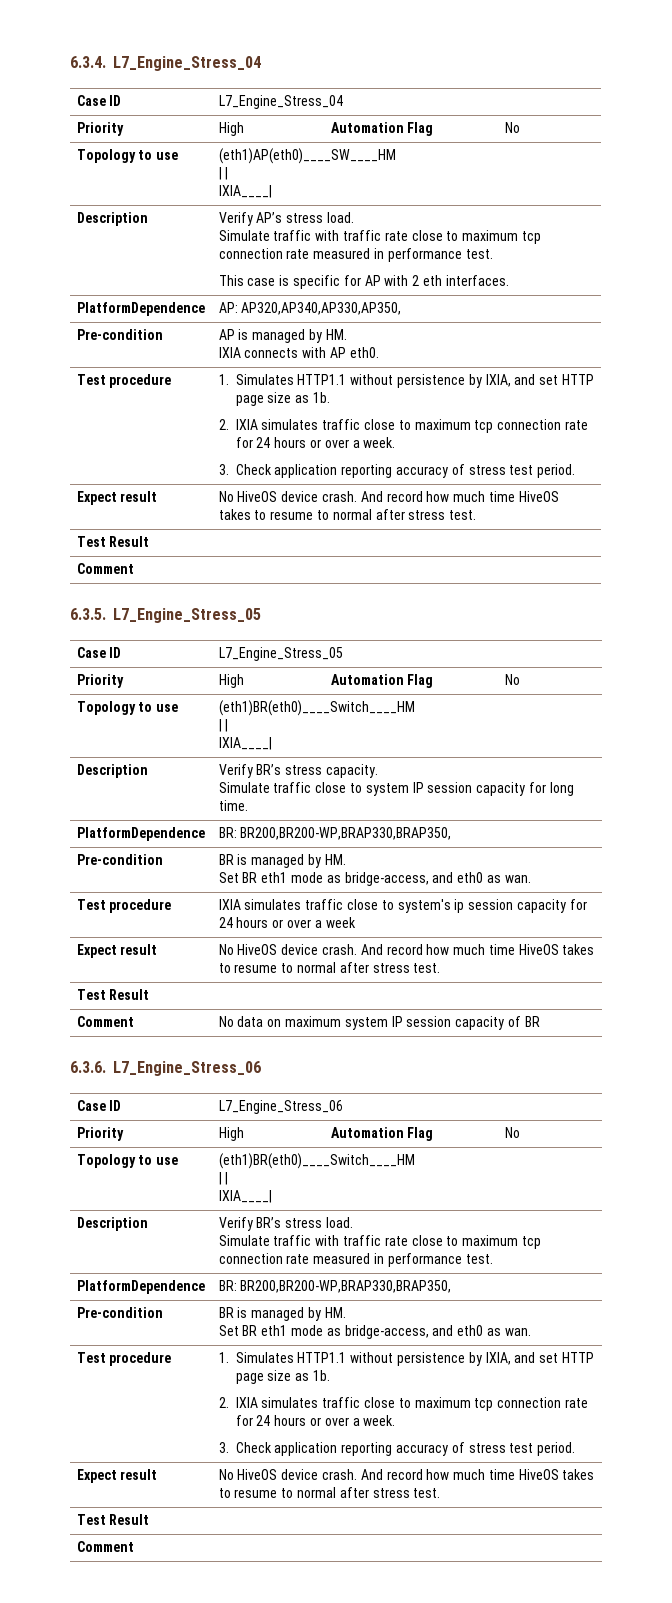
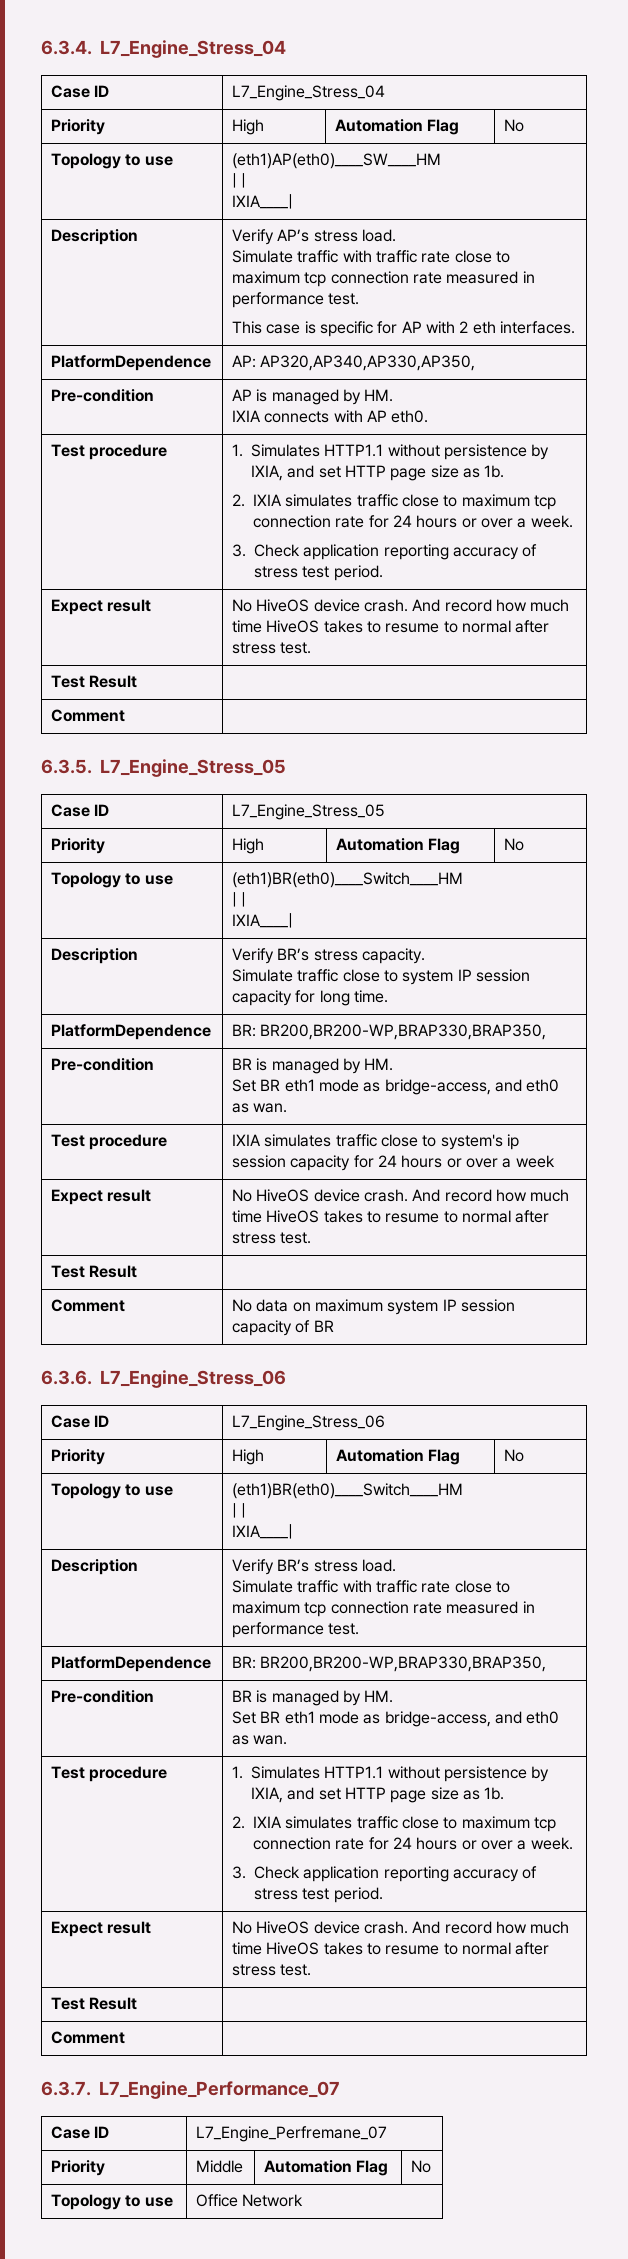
+ 6.3.7. L7_Engine_Performance_07
+ Case ID | L7_Engine_Perfremane_07
+ Priority | Middle | Automation Flag | No
+ Topology to use | Office Network

